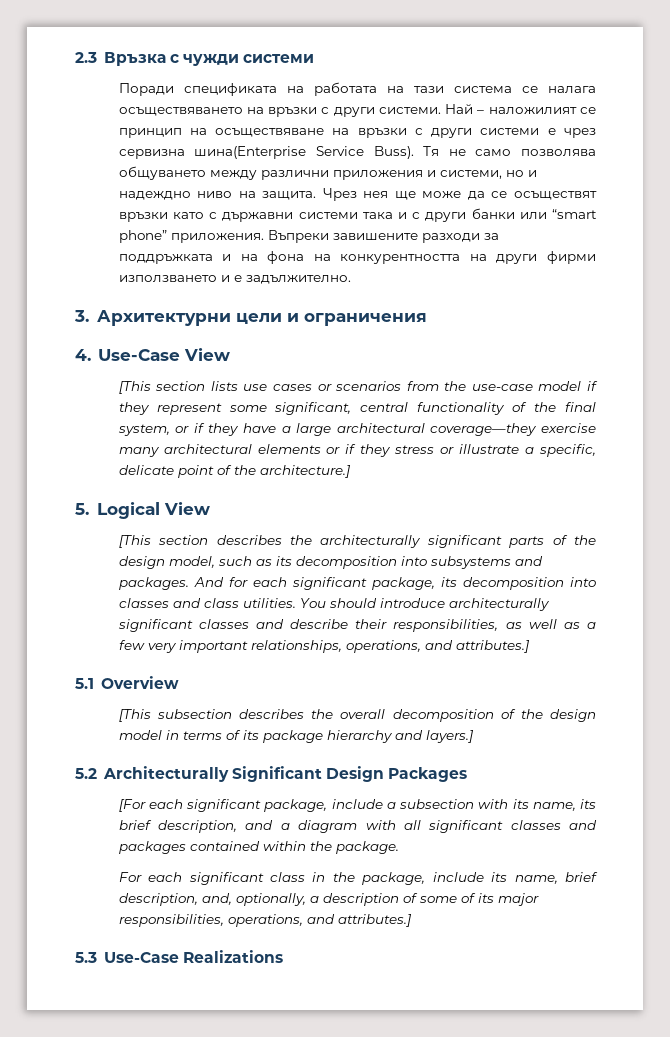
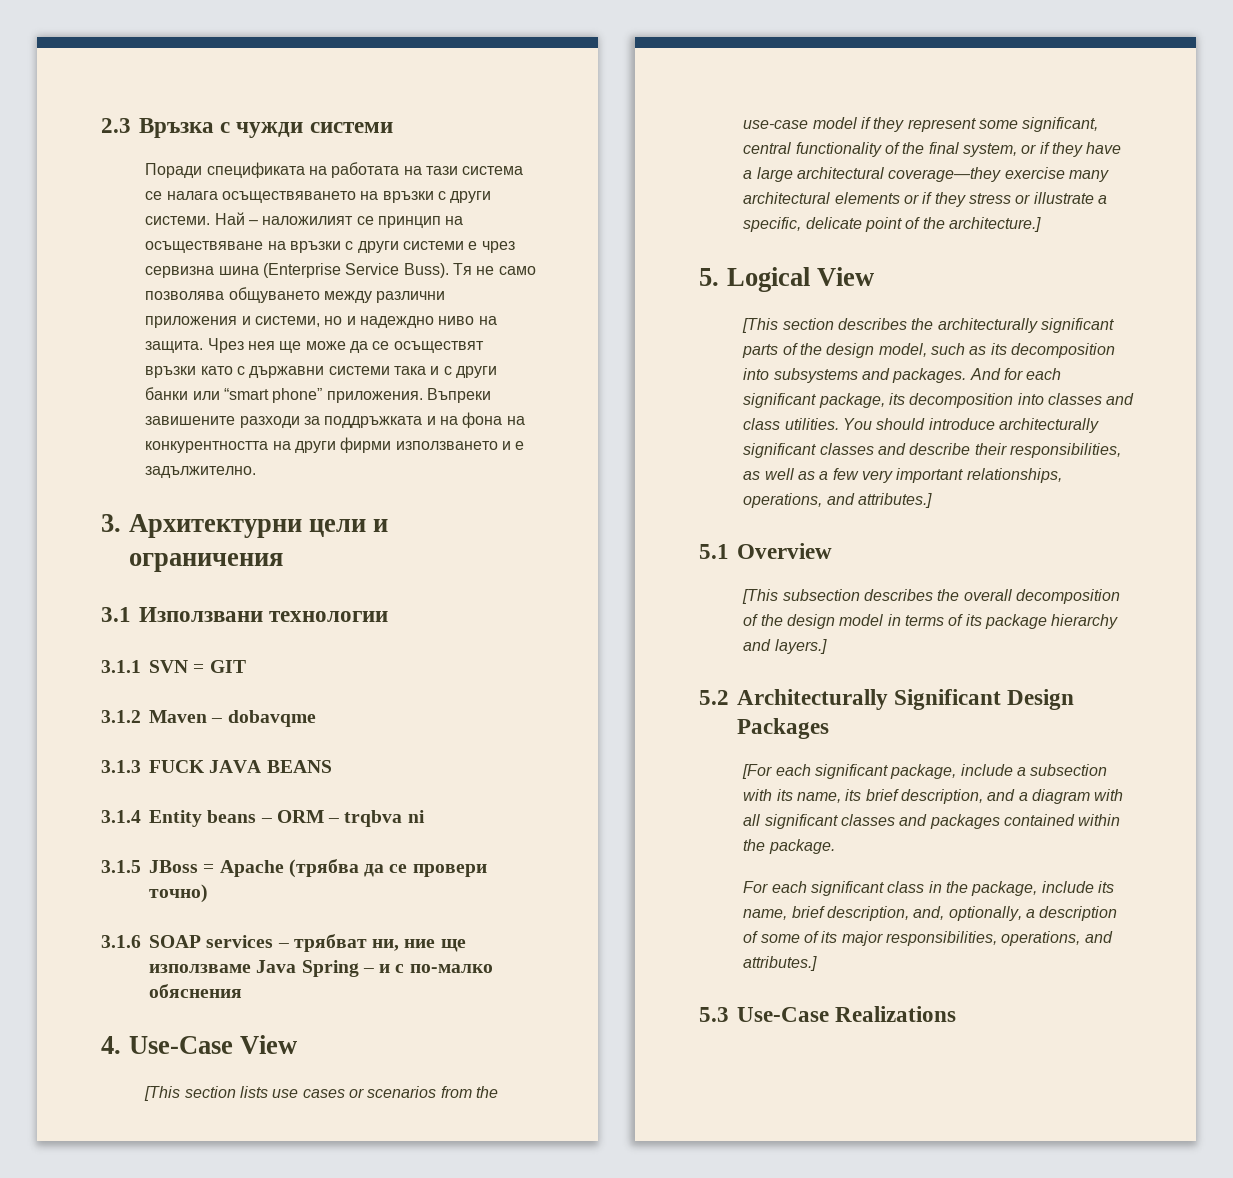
- Най – наложилият се принцип на осъществяване на връзки с други системи е чрез сервизна шина(Enterprise Service Buss).
+ Най – наложилият се принцип на осъществяване на връзки с други системи е чрез сервизна шина (Enterprise Service Buss).
+ 3.1 Използвани технологии
+ 3.1.1 SVN = GIT
+ 3.1.2 Maven – dobavqme
+ 3.1.3 FUCK JAVA BEANS
+ 3.1.4 Entity beans – ORM – trqbva ni
+ 3.1.5 JBoss = Apache (трябва да се провери точно)
+ 3.1.6 SOAP services – трябват ни, ние ще използваме Java Spring – и с по-малко обяснения

